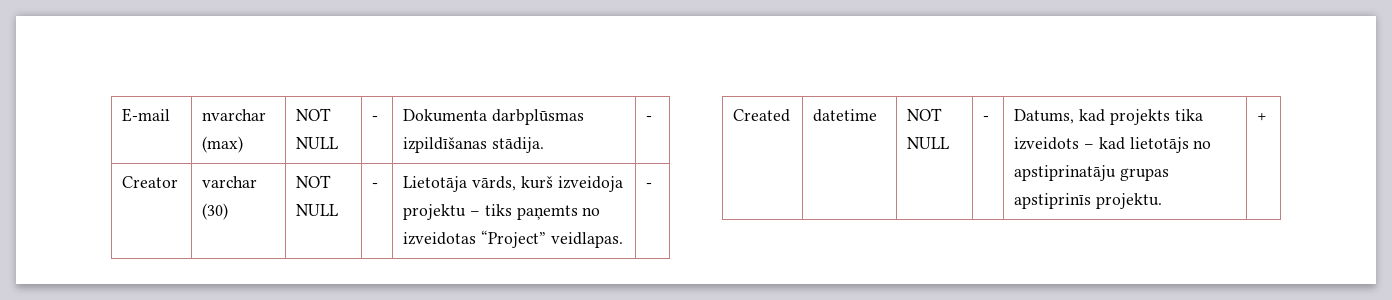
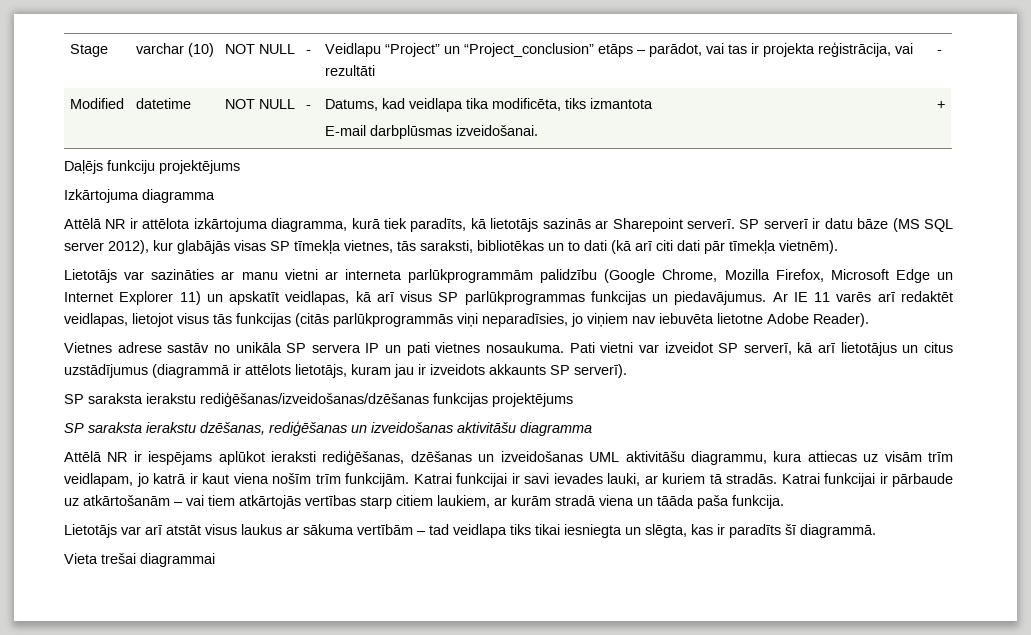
- E-mail | nvarchar (max) | NOT NULL | - | Dokumenta darbplūsmas izpildīšanas stādija. | -
- Creator | varchar (30) | NOT NULL | - | Lietotāja vārds, kurš izveidoja projektu – tiks paņemts no izveidotas “Project” veidlapas. | -
- Created | datetime | NOT NULL | - | Datums, kad projekts tika izveidots – kad lietotājs no apstiprinatāju grupas apstiprinīs projektu. | +
+ Stage | varchar (10) | NOT NULL | - | Veidlapu “Project” un “Project_conclusion” etāps – parādot, vai tas ir projekta reģistrācija, vai rezultāti | -
+ Modified | datetime | NOT NULL | - | Datums, kad veidlapa tika modificēta, tiks izmantota
+ E-mail darbplūsmas izveidošanai. | +
+ Daļējs funkciju projektējums
+ Izkārtojuma diagramma
+ Attēlā NR ir attēlota izkārtojuma diagramma, kurā tiek paradīts, kā lietotājs sazinās ar Sharepoint serverī. SP serverī ir datu bāze (MS SQL server 2012), kur glabājās visas SP tīmekļa vietnes, tās saraksti, bibliotēkas un to dati (kā arī citi dati pār tīmekļa vietnēm).
+ Lietotājs var sazināties ar manu vietni ar interneta parlūkprogrammām palidzību (Google Chrome, Mozilla Firefox, Microsoft Edge un Internet Explorer 11) un apskatīt veidlapas, kā arī visus SP parlūkprogrammas funkcijas un piedavājumus. Ar IE 11 varēs arī redaktēt veidlapas, lietojot visus tās funkcijas (citās parlūkprogrammās viņi neparadīsies, jo viņiem nav iebuvēta lietotne Adobe Reader).
+ Vietnes adrese sastāv no unikāla SP servera IP un pati vietnes nosaukuma. Pati vietni var izveidot SP serverī, kā arī lietotājus un citus uzstādījumus (diagrammā ir attēlots lietotājs, kuram jau ir izveidots akkaunts SP serverī).
+ SP saraksta ierakstu rediģēšanas/izveidošanas/dzēšanas funkcijas projektējums
+ SP saraksta ierakstu dzēšanas, rediģēšanas un izveidošanas aktivitāšu diagramma
+ Attēlā NR ir iespējams aplūkot ieraksti rediģēšanas, dzēšanas un izveidošanas UML aktivitāšu diagrammu, kura attiecas uz visām trīm veidlapam, jo katrā ir kaut viena nošīm trīm funkcijām. Katrai funkcijai ir savi ievades lauki, ar kuriem tā stradās. Katrai funkcijai ir pārbaude uz atkārtošanām – vai tiem atkārtojās vertības starp citiem laukiem, ar kurām stradā viena un tāāda paša funkcija.
+ Lietotājs var arī atstāt visus laukus ar sākuma vertībām – tad veidlapa tiks tikai iesniegta un slēgta, kas ir paradīts šī diagrammā.
+ Vieta trešai diagrammai

